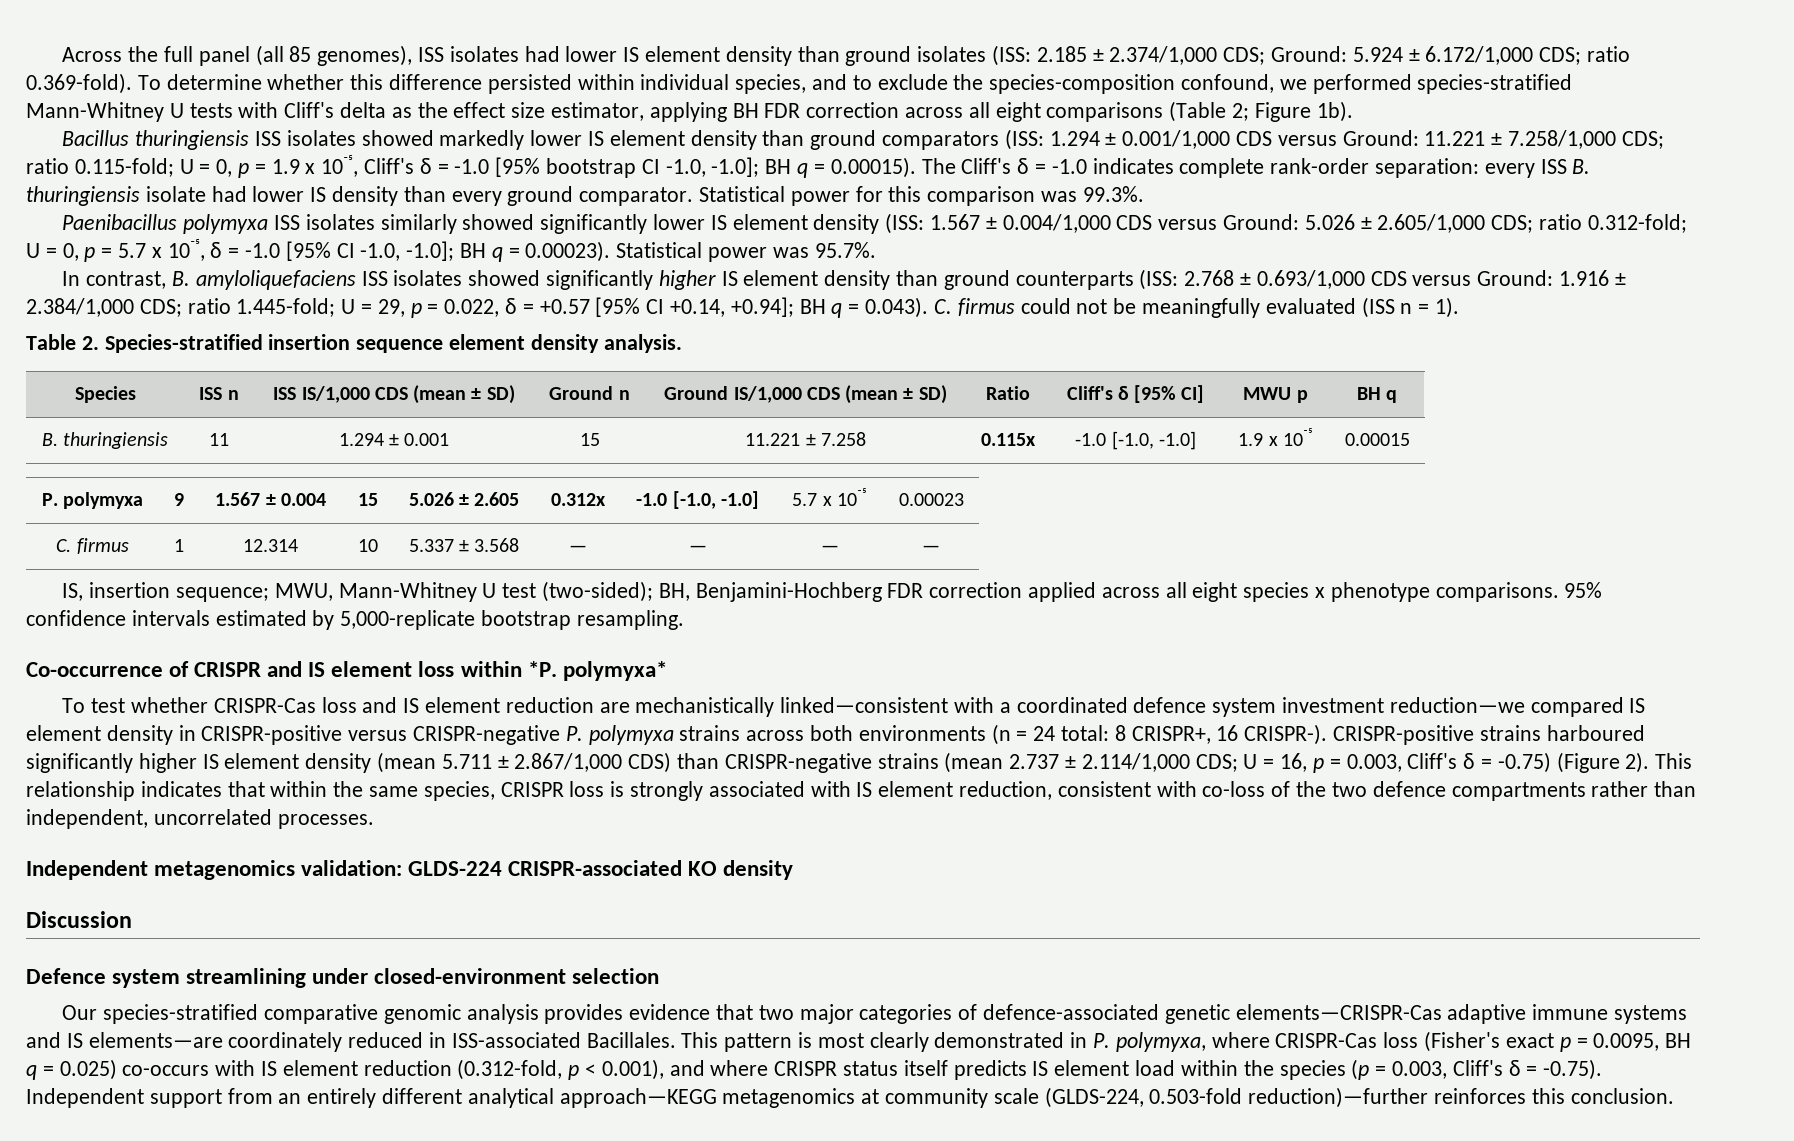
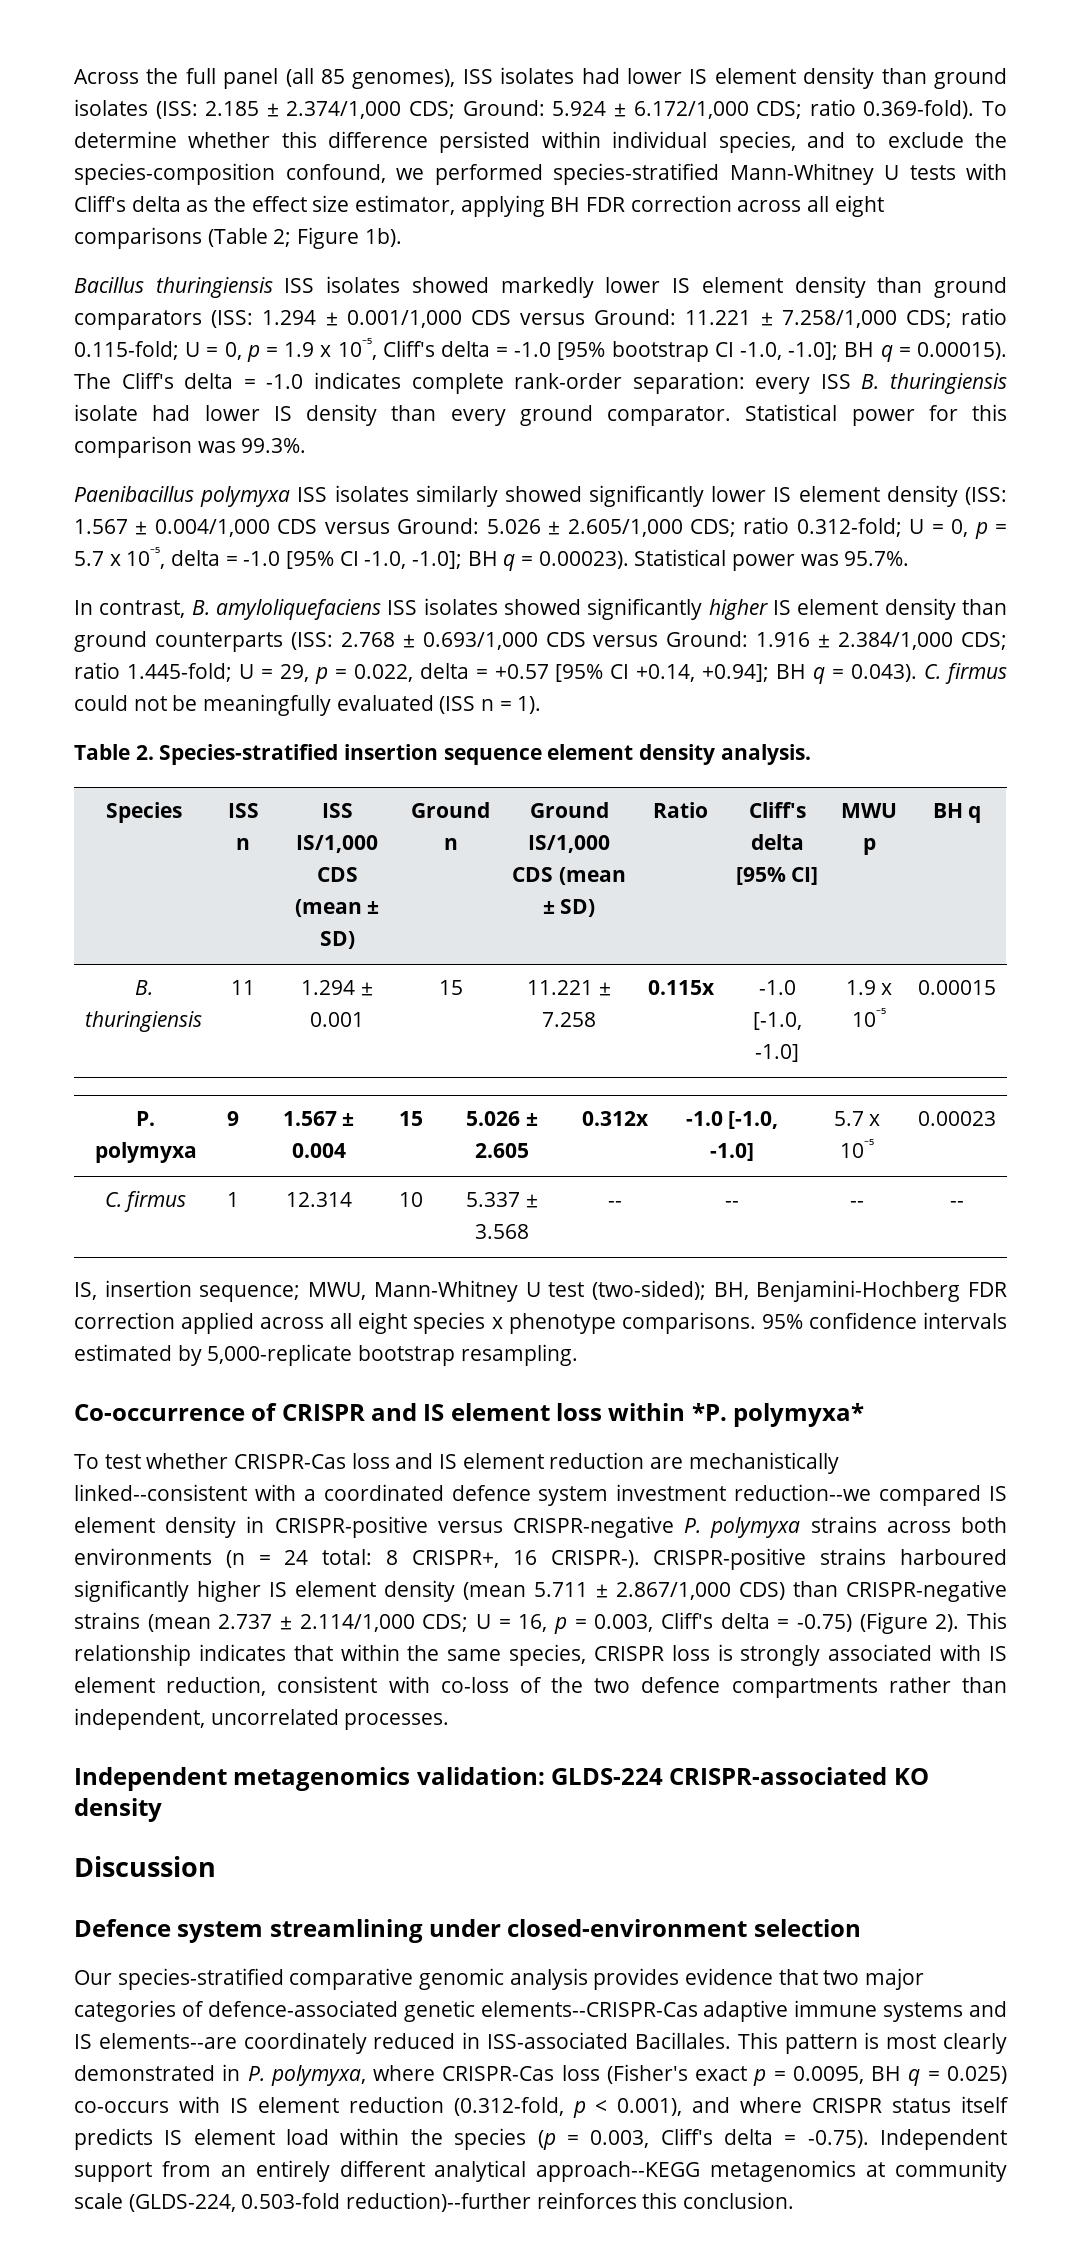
- U = 0, p = 1.9 x 10⁻⁵, Cliff's δ = -1.0 [95% bootstrap CI -1.0, -1.0];
+ U = 0, p = 1.9 x 10⁻⁵, Cliff's delta = -1.0 [95% bootstrap CI -1.0, -1.0];
- BH q = 0.00015). The Cliff's δ = -1.0 indicates complete rank-order separation:
+ BH q = 0.00015). The Cliff's delta = -1.0 indicates complete rank-order separation:
- Paenibacillus polymyxa ISS isolates similarly showed significantly lower IS element density (ISS: 1.567 ± 0.004/1,000 CDS versus Ground: 5.026 ± 2.605/1,000 CDS; ratio 0.312-fold; U = 0, p = 5.7 x 10⁻⁵, δ = -1.0 [95% CI -1.0, -1.0]; BH q = 0.00023). Statistical power was 95.7%.
+ Paenibacillus polymyxa ISS isolates similarly showed significantly lower IS element density (ISS: 1.567 ± 0.004/1,000 CDS versus Ground: 5.026 ± 2.605/1,000 CDS; ratio 0.312-fold; U = 0, p = 5.7 x 10⁻⁵, delta = -1.0 [95% CI -1.0, -1.0]; BH q = 0.00023). Statistical power was 95.7%.
- In contrast, B. amyloliquefaciens ISS isolates showed significantly higher IS element density than ground counterparts (ISS: 2.768 ± 0.693/1,000 CDS versus Ground: 1.916 ± 2.384/1,000 CDS; ratio 1.445-fold; U = 29, p = 0.022, δ = +0.57 [95% CI +0.14, +0.94]; BH q = 0.043). C. firmus could not be meaningfully evaluated (ISS n = 1).
+ In contrast, B. amyloliquefaciens ISS isolates showed significantly higher IS element density than ground counterparts (ISS: 2.768 ± 0.693/1,000 CDS versus Ground: 1.916 ± 2.384/1,000 CDS; ratio 1.445-fold; U = 29, p = 0.022, delta = +0.57 [95% CI +0.14, +0.94]; BH q = 0.043). C. firmus could not be meaningfully evaluated (ISS n = 1).
- Species | ISS n | ISS IS/1,000 CDS (mean ± SD) | Ground n | Ground IS/1,000 CDS (mean ± SD) | Ratio | Cliff's δ [95% CI] | MWU p | BH q
+ Species | ISS n | ISS IS/1,000 CDS (mean ± SD) | Ground n | Ground IS/1,000 CDS (mean ± SD) | Ratio | Cliff's delta [95% CI] | MWU p | BH q
- C. firmus | 1 | 12.314 | 10 | 5.337 ± 3.568 | — | — | — | —
+ C. firmus | 1 | 12.314 | 10 | 5.337 ± 3.568 | -- | -- | -- | --
- To test whether CRISPR-Cas loss and IS element reduction are mechanistically linked—consistent with a coordinated defence system investment reduction—we compared IS element density in CRISPR-positive versus CRISPR-negative P. polymyxa strains across both environments (n = 24 total: 8 CRISPR+, 16 CRISPR-).
+ To test whether CRISPR-Cas loss and IS element reduction are mechanistically linked--consistent with a coordinated defence system investment reduction--we compared IS element density in CRISPR-positive versus CRISPR-negative P. polymyxa strains across both environments (n = 24 total: 8 CRISPR+, 16 CRISPR-).
- CRISPR-positive strains harboured significantly higher IS element density (mean 5.711 ± 2.867/1,000 CDS) than CRISPR-negative strains (mean 2.737 ± 2.114/1,000 CDS; U = 16, p = 0.003, Cliff's δ = -0.75) (Figure 2).
+ CRISPR-positive strains harboured significantly higher IS element density (mean 5.711 ± 2.867/1,000 CDS) than CRISPR-negative strains (mean 2.737 ± 2.114/1,000 CDS; U = 16, p = 0.003, Cliff's delta = -0.75) (Figure 2).
- Our species-stratified comparative genomic analysis provides evidence that two major categories of defence-associated genetic elements—CRISPR-Cas adaptive immune systems and IS elements—are coordinately reduced in ISS-associated Bacillales.
+ Our species-stratified comparative genomic analysis provides evidence that two major categories of defence-associated genetic elements--CRISPR-Cas adaptive immune systems and IS elements--are coordinately reduced in ISS-associated Bacillales.
- This pattern is most clearly demonstrated in P. polymyxa, where CRISPR-Cas loss (Fisher's exact p = 0.0095, BH q = 0.025) co-occurs with IS element reduction (0.312-fold, p < 0.001), and where CRISPR status itself predicts IS element load within the species (p = 0.003, Cliff's δ = -0.75). Independent support from an entirely different analytical approach—KEGG metagenomics at community scale (GLDS-224, 0.503-fold reduction)—further reinforces this conclusion.
+ This pattern is most clearly demonstrated in P. polymyxa, where CRISPR-Cas loss (Fisher's exact p = 0.0095, BH q = 0.025) co-occurs with IS element reduction (0.312-fold, p < 0.001), and where CRISPR status itself predicts IS element load within the species (p = 0.003, Cliff's delta = -0.75). Independent support from an entirely different analytical approach--KEGG metagenomics at community scale (GLDS-224, 0.503-fold reduction)--further reinforces this conclusion.

